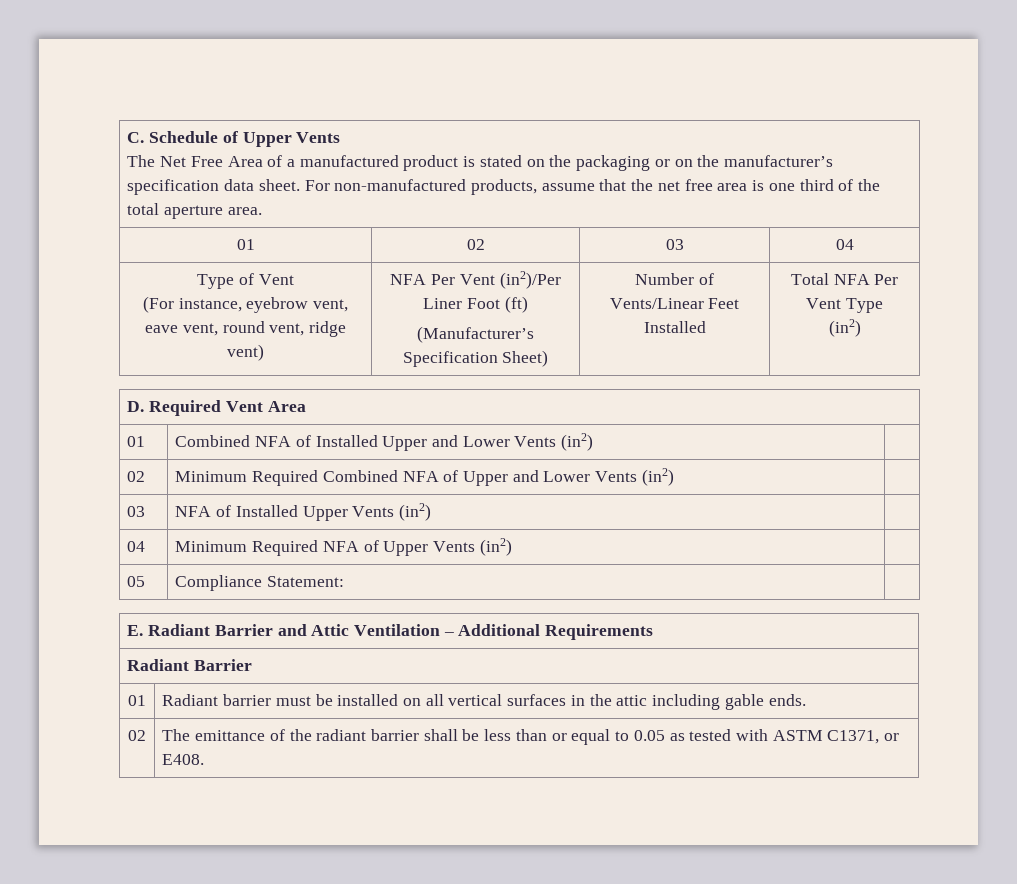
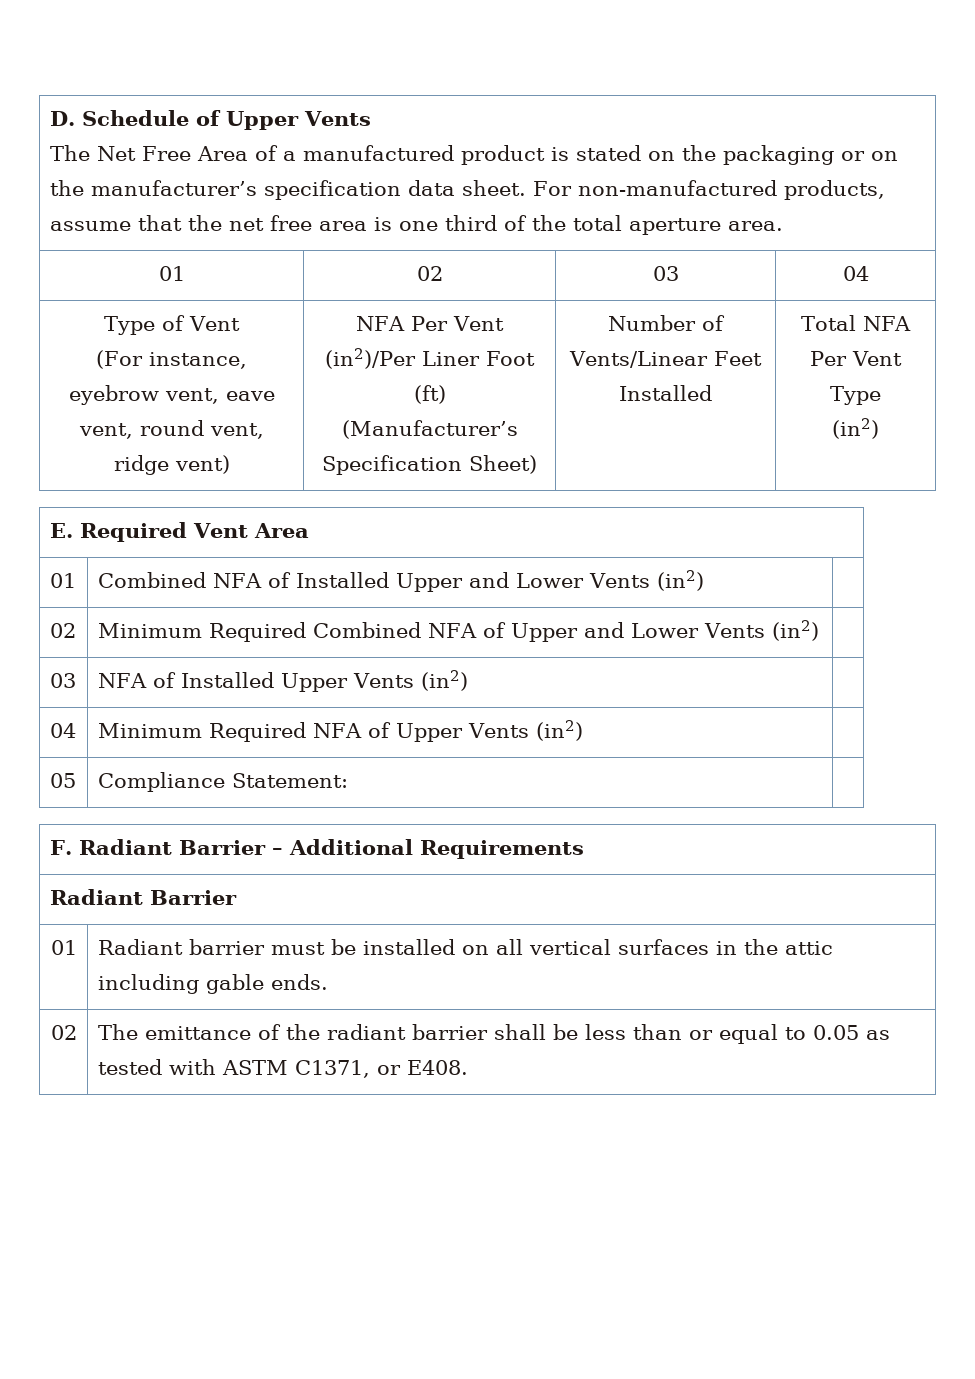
- C. Schedule of Upper Vents
+ D. Schedule of Upper Vents
- D. Required Vent Area
+ E. Required Vent Area
- E. Radiant Barrier and Attic Ventilation – Additional Requirements
+ F. Radiant Barrier – Additional Requirements

